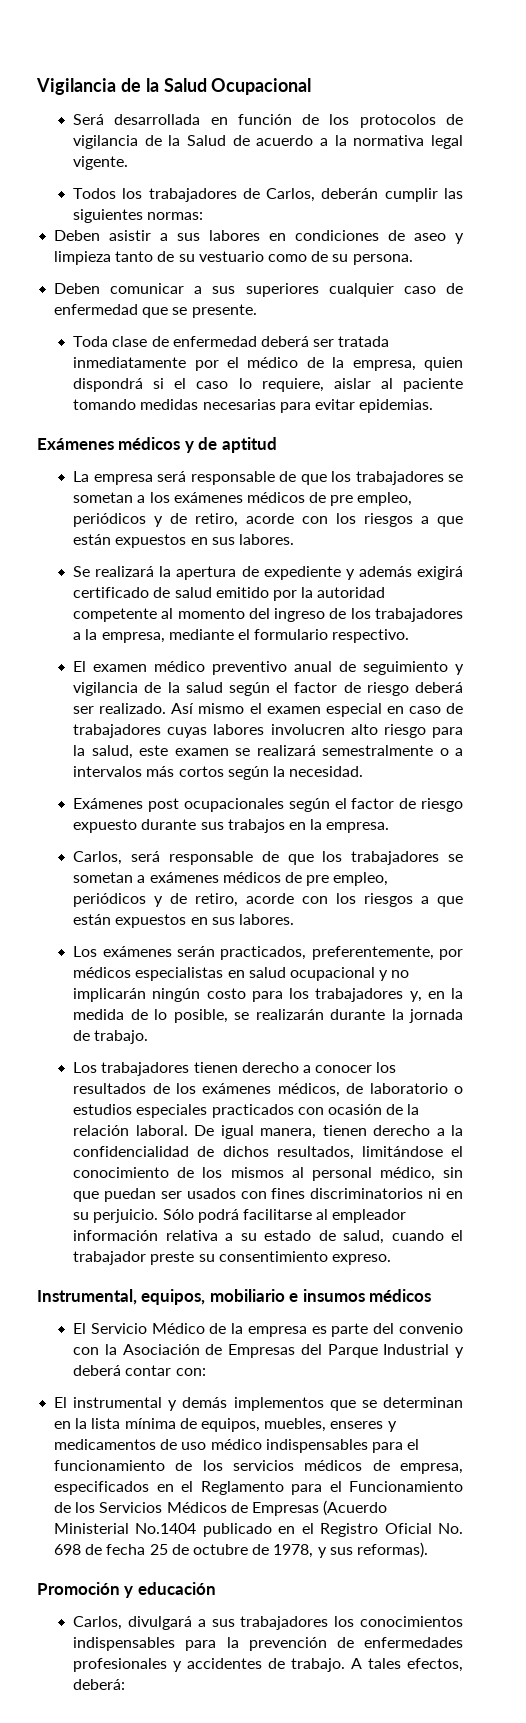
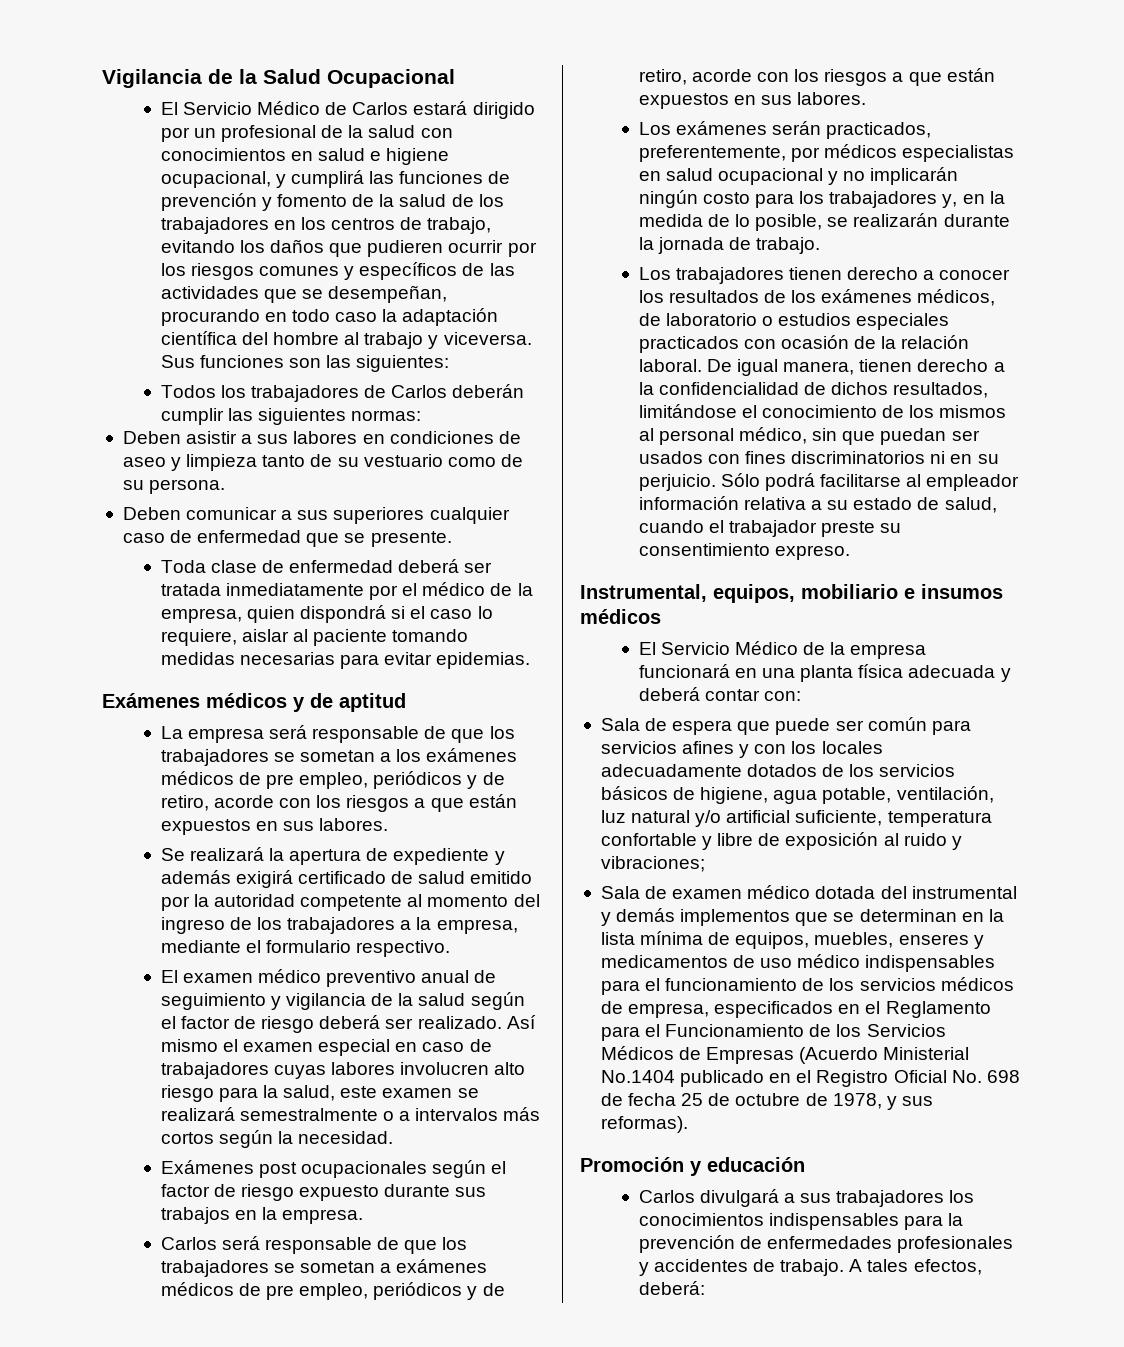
- Será desarrollada en función de los protocolos de vigilancia de la Salud de acuerdo a la normativa legal vigente.
+ El Servicio Médico de Carlos estará dirigido por un profesional de la salud con conocimientos en salud e higiene ocupacional, y cumplirá las funciones de prevención y fomento de la salud de los trabajadores en los centros de trabajo, evitando los daños que pudieren ocurrir por los riesgos comunes y específicos de las actividades que se desempeñan, procurando en todo caso la adaptación científica del hombre al trabajo y viceversa. Sus funciones son las siguientes:
- Todos los trabajadores de Carlos, deberán cumplir las siguientes normas:
+ Todos los trabajadores de Carlos deberán cumplir las siguientes normas:
- Carlos, será responsable de que los trabajadores se sometan a exámenes médicos de pre empleo, periódicos y de retiro, acorde con los riesgos a que están expuestos en sus labores.
+ Carlos será responsable de que los trabajadores se sometan a exámenes médicos de pre empleo, periódicos y de retiro, acorde con los riesgos a que están expuestos en sus labores.
- El Servicio Médico de la empresa es parte del convenio con la Asociación de Empresas del Parque Industrial y deberá contar con:
- El instrumental y demás implementos que se determinan en la lista mínima de equipos, muebles, enseres y medicamentos de uso médico indispensables para el funcionamiento de los servicios médicos de empresa, especificados en el Reglamento para el Funcionamiento de los Servicios Médicos de Empresas (Acuerdo Ministerial No.1404 publicado en el Registro Oficial No. 698 de fecha 25 de octubre de 1978, y sus reformas).
+ El Servicio Médico de la empresa funcionará en una planta física adecuada y deberá contar con:
+ Sala de espera que puede ser común para servicios afines y con los locales adecuadamente dotados de los servicios básicos de higiene, agua potable, ventilación, luz natural y/o artificial suficiente, temperatura confortable y libre de exposición al ruido y vibraciones;
+ Sala de examen médico dotada del instrumental y demás implementos que se determinan en la lista mínima de equipos, muebles, enseres y medicamentos de uso médico indispensables para el funcionamiento de los servicios médicos de empresa, especificados en el Reglamento para el Funcionamiento de los Servicios Médicos de Empresas (Acuerdo Ministerial No.1404 publicado en el Registro Oficial No. 698 de fecha 25 de octubre de 1978, y sus reformas).
- Carlos, divulgará a sus trabajadores los conocimientos indispensables para la prevención de enfermedades profesionales y accidentes de trabajo.
+ Carlos divulgará a sus trabajadores los conocimientos indispensables para la prevención de enfermedades profesionales y accidentes de trabajo.

